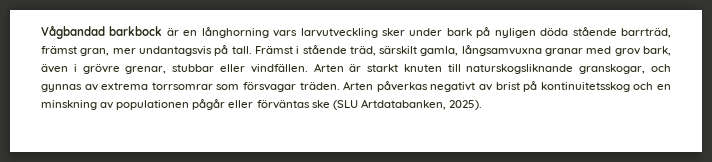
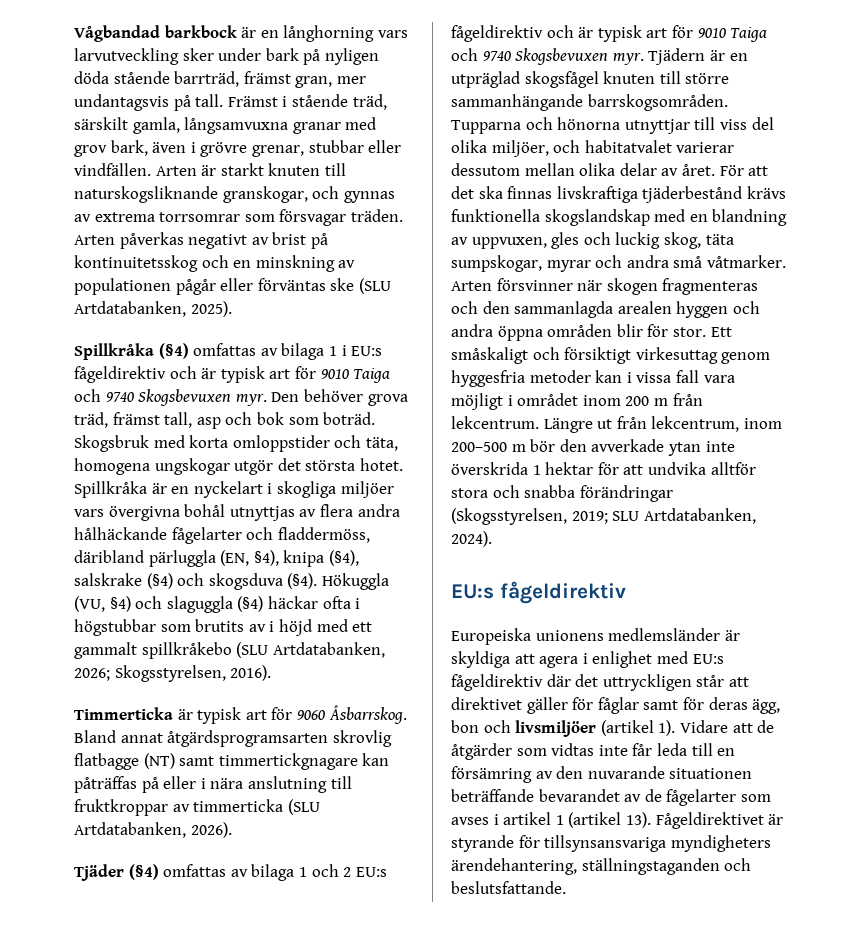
+ Spillkråka (§4) omfattas av bilaga 1 i EU:s fågeldirektiv och är typisk art för 9010 Taiga och 9740 Skogsbevuxen myr. Den behöver grova träd, främst tall, asp och bok som boträd. Skogsbruk med korta omloppstider och täta, homogena ungskogar utgör det största hotet. Spillkråka är en nyckelart i skogliga miljöer vars övergivna bohål utnyttjas av flera andra hålhäckande fågelarter och fladdermöss, däribland pärluggla (EN, §4), knipa (§4), salskrake (§4) och skogsduva (§4). Hökuggla (VU, §4) och slaguggla (§4) häckar ofta i högstubbar som brutits av i höjd med ett gammalt spillkråkebo (SLU Artdatabanken, 2026; Skogsstyrelsen, 2016).
+ Timmerticka är typisk art för 9060 Åsbarrskog. Bland annat åtgärdsprogramsarten skrovlig flatbagge (NT) samt timmertickgnagare kan påträffas på eller i nära anslutning till fruktkroppar av timmerticka (SLU Artdatabanken, 2026).
+ Tjäder (§4) omfattas av bilaga 1 och 2 EU:s fågeldirektiv och är typisk art för 9010 Taiga och 9740 Skogsbevuxen myr. Tjädern är en utpräglad skogsfågel knuten till större sammanhängande barrskogsområden. Tupparna och hönorna utnyttjar till viss del olika miljöer, och habitatvalet varierar dessutom mellan olika delar av året. För att det ska finnas livskraftiga tjäderbestånd krävs funktionella skogslandskap med en blandning av uppvuxen, gles och luckig skog, täta sumpskogar, myrar och andra små våtmarker. Arten försvinner när skogen fragmenteras och den sammanlagda arealen hyggen och andra öppna områden blir för stor. Ett småskaligt och försiktigt virkesuttag genom hyggesfria metoder kan i vissa fall vara möjligt i området inom 200 m från lekcentrum. Längre ut från lekcentrum, inom 200–500 m bör den avverkade ytan inte överskrida 1 hektar för att undvika alltför stora och snabba förändringar (Skogsstyrelsen, 2019; SLU Artdatabanken, 2024).
+ EU:s fågeldirektiv
+ Europeiska unionens medlemsländer är skyldiga att agera i enlighet med EU:s fågeldirektiv där det uttryckligen står att direktivet gäller för fåglar samt för deras ägg, bon och livsmiljöer (artikel 1). Vidare att de åtgärder som vidtas inte får leda till en försämring av den nuvarande situationen beträffande bevarandet av de fågelarter som avses i artikel 1 (artikel 13). Fågeldirektivet är styrande för tillsynsansvariga myndigheters ärendehantering, ställningstaganden och beslutsfattande.

